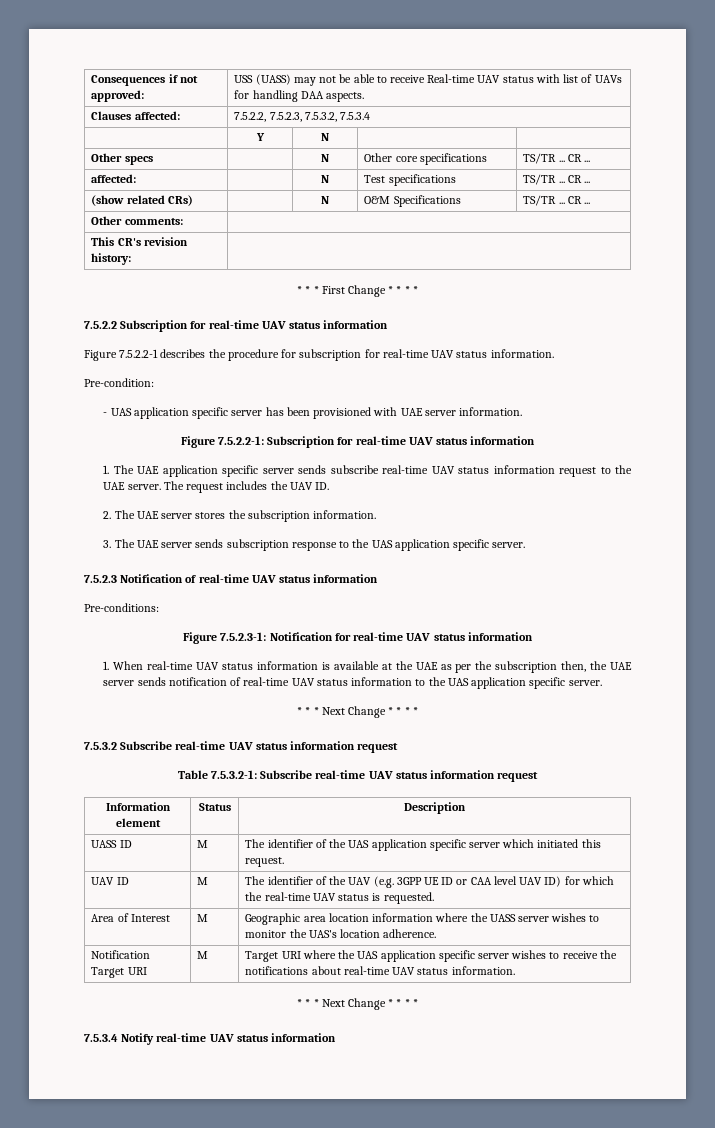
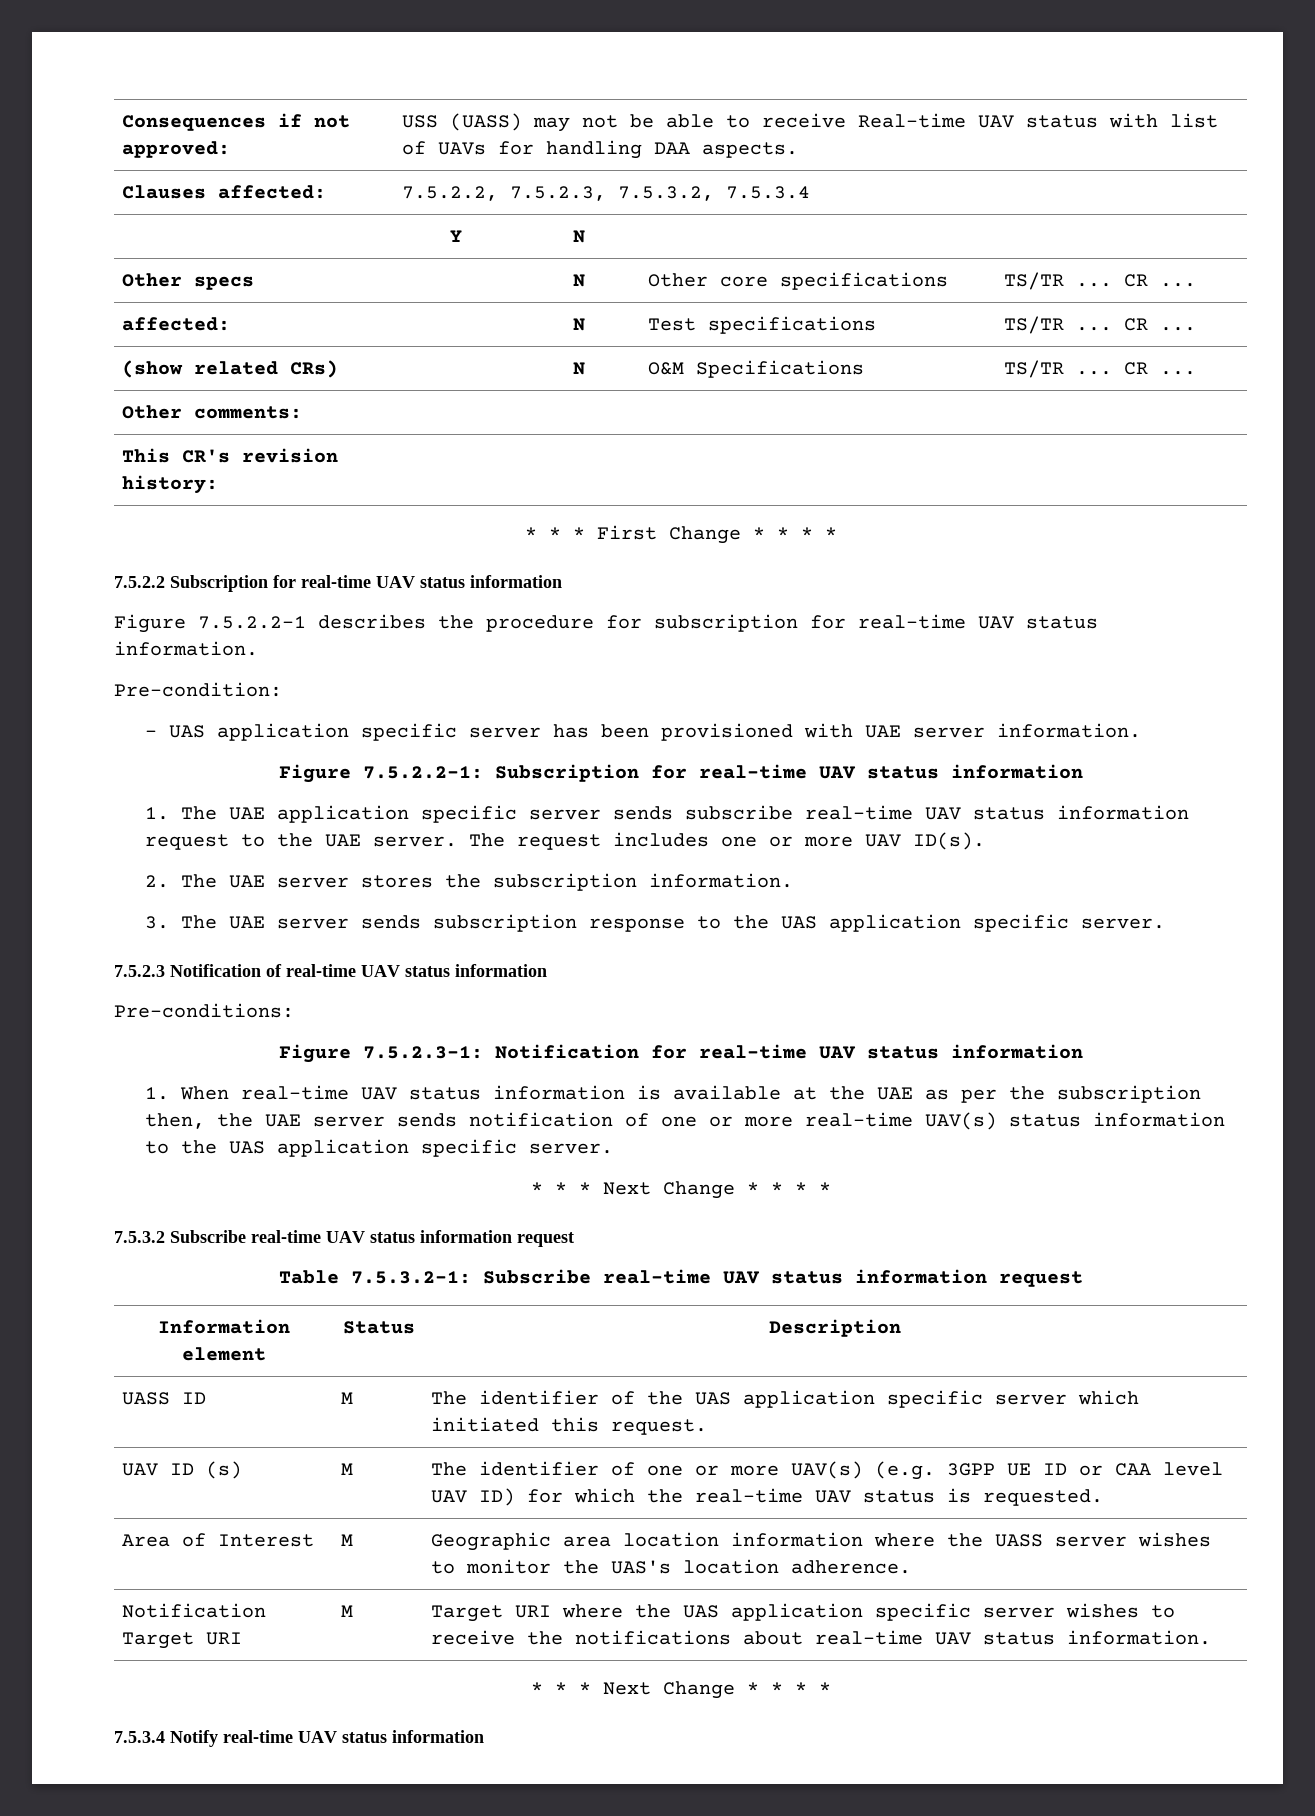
- The request includes the UAV ID.
+ The request includes one or more UAV ID(s).
- 1. When real-time UAV status information is available at the UAE as per the subscription then, the UAE server sends notification of real-time UAV status information to the UAS application specific server.
+ 1. When real-time UAV status information is available at the UAE as per the subscription then, the UAE server sends notification of one or more real-time UAV(s) status information to the UAS application specific server.
- UAV ID | M | The identifier of the UAV (e.g. 3GPP UE ID or CAA level UAV ID) for which the real-time UAV status is requested.
+ UAV ID (s) | M | The identifier of one or more UAV(s) (e.g. 3GPP UE ID or CAA level UAV ID) for which the real-time UAV status is requested.

